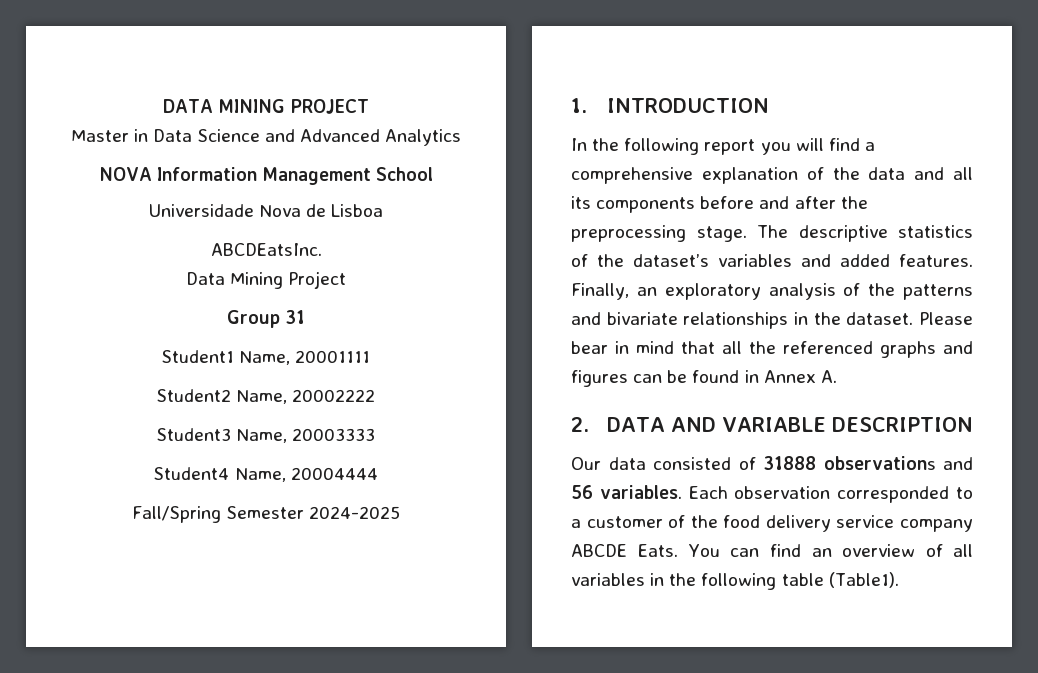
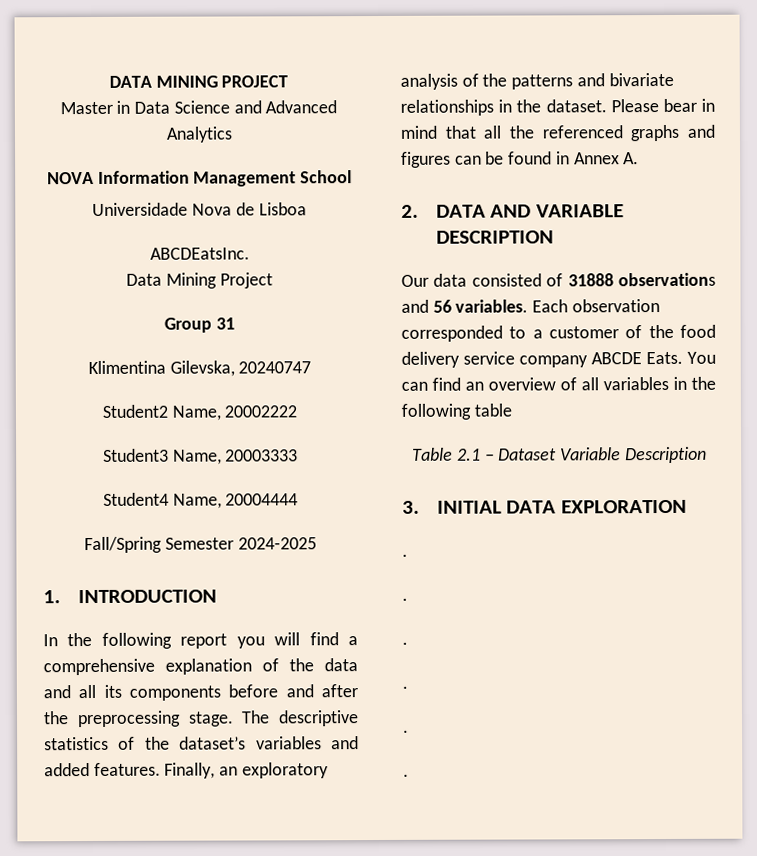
- Student1 Name, 20001111
+ Klimentina Gilevska, 20240747
- You can find an overview of all variables in the following table (Table1).
+ You can find an overview of all variables in the following table
+ Table 2.1 – Dataset Variable Description
+ 3. INITIAL DATA EXPLORATION
+ .
+ .
+ .
+ .
+ .
+ .

